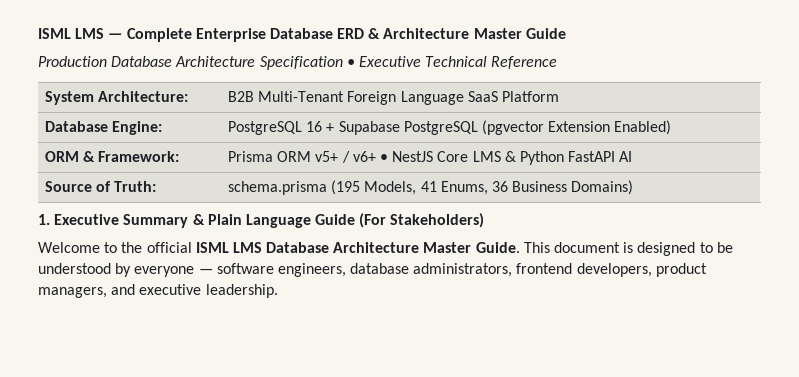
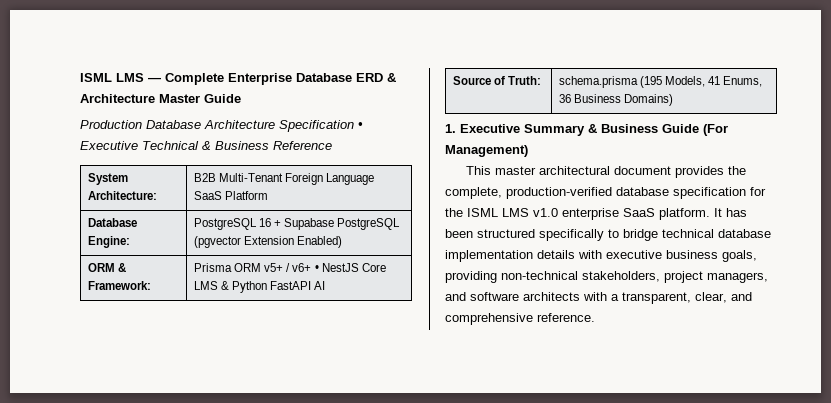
- Production Database Architecture Specification • Executive Technical Reference
+ Production Database Architecture Specification • Executive Technical & Business Reference
- 1. Executive Summary & Plain Language Guide (For Stakeholders)
- Welcome to the official ISML LMS Database Architecture Master Guide. This document is designed to be understood by everyone — software engineers, database administrators, frontend developers, product managers, and executive leadership.
+ 1. Executive Summary & Business Guide (For Management)
+ This master architectural document provides the complete, production-verified database specification for the ISML LMS v1.0 enterprise SaaS platform. It has been structured specifically to bridge technical database implementation details with executive business goals, providing non-technical stakeholders, project managers, and software architects with a transparent, clear, and comprehensive reference.

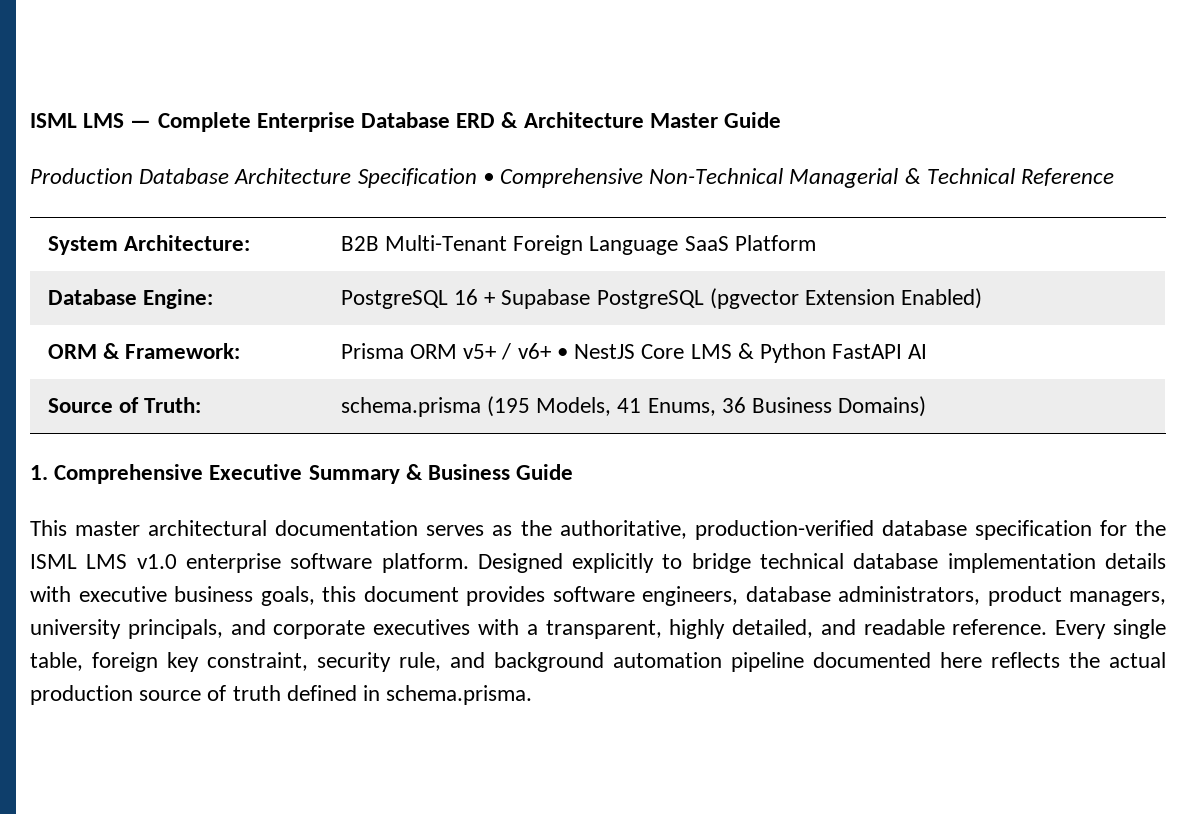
- Production Database Architecture Specification • Executive Technical & Business Reference
+ Production Database Architecture Specification • Comprehensive Non-Technical Managerial & Technical Reference
- 1. Executive Summary & Business Guide (For Management)
+ 1. Comprehensive Executive Summary & Business Guide
- This master architectural document provides the complete, production-verified database specification for the ISML LMS v1.0 enterprise SaaS platform. It has been structured specifically to bridge technical database implementation details with executive business goals, providing non-technical stakeholders, project managers, and software architects with a transparent, clear, and comprehensive reference.
+ This master architectural documentation serves as the authoritative, production-verified database specification for the ISML LMS v1.0 enterprise software platform. Designed explicitly to bridge technical database implementation details with executive business goals, this document provides software engineers, database administrators, product managers, university principals, and corporate executives with a transparent, highly detailed, and readable reference. Every single table, foreign key constraint, security rule, and background automation pipeline documented here reflects the actual production source of truth defined in schema.prisma.

